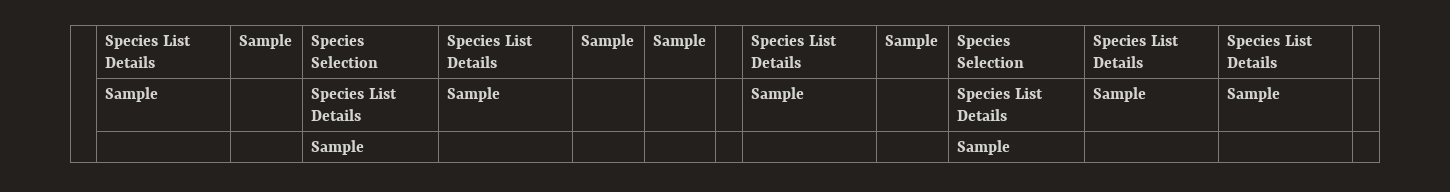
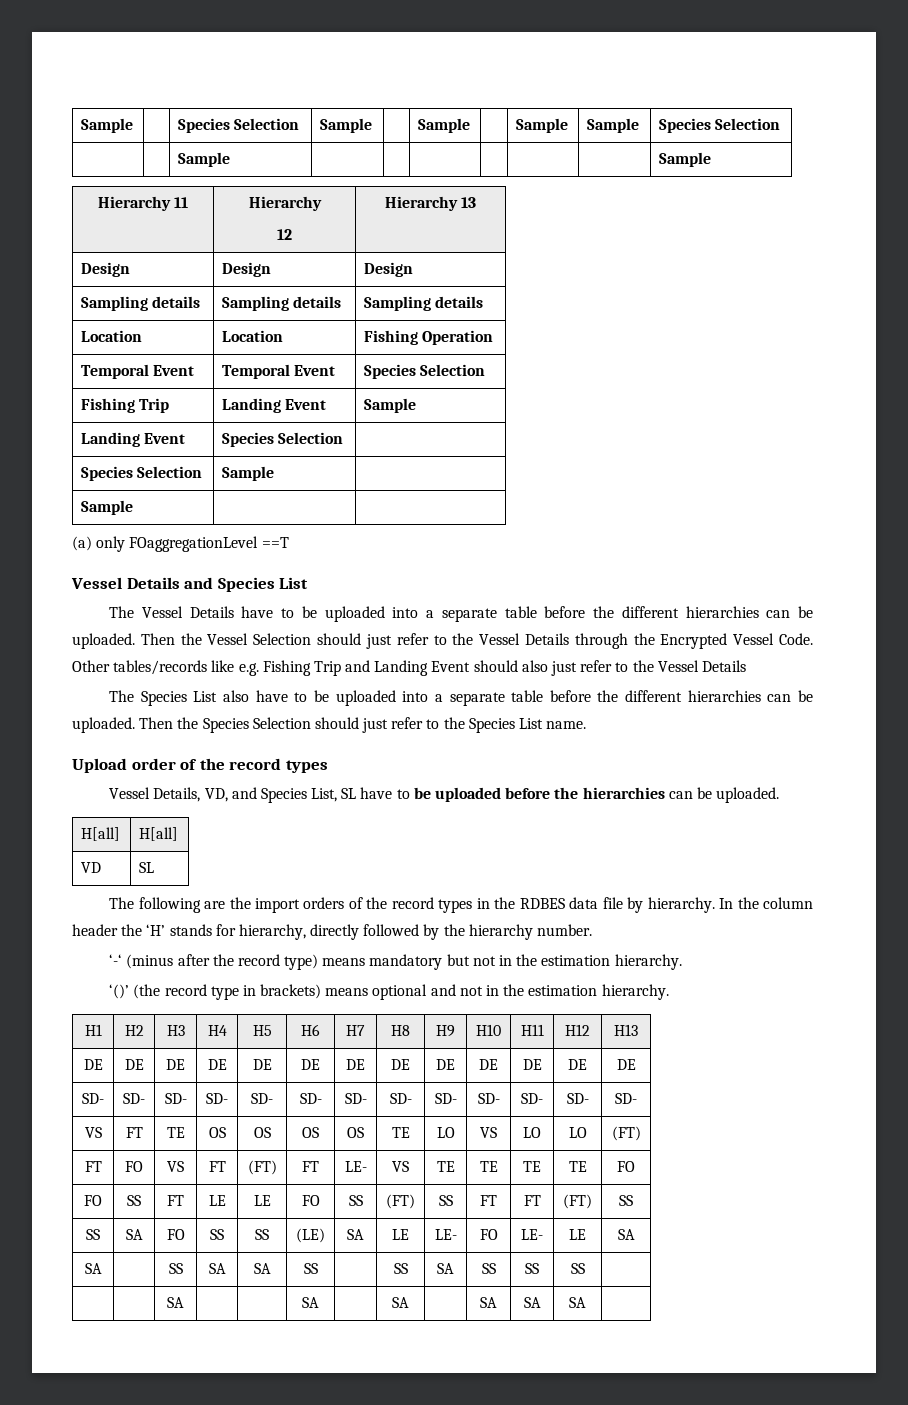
- | Species List Details | Sample | Species Selection | Species List Details | Sample | Sample | | Species List Details | Sample | Species Selection | Species List Details | Species List Details |
- | Sample | | Species List Details | Sample | | | | Sample | | Species List Details | Sample | Sample |
- | | | Sample | | | | | | | Sample | | |
+ Sample | | Species Selection | Sample | | Sample | | Sample | Sample | Species Selection
+ | | Sample | | | | | | | Sample
+ Hierarchy 11 | Hierarchy
+ 12 | Hierarchy 13
+ Design | Design | Design
+ Sampling details | Sampling details | Sampling details
+ Location | Location | Fishing Operation
+ Temporal Event | Temporal Event | Species Selection
+ Fishing Trip | Landing Event | Sample
+ Landing Event | Species Selection |
+ Species Selection | Sample |
+ Sample | |
+ (a) only FOaggregationLevel ==T
+ Vessel Details and Species List
+ The Vessel Details have to be uploaded into a separate table before the different hierarchies can be uploaded. Then the Vessel Selection should just refer to the Vessel Details through the Encrypted Vessel Code. Other tables/records like e.g. Fishing Trip and Landing Event should also just refer to the Vessel Details
+ The Species List also have to be uploaded into a separate table before the different hierarchies can be uploaded. Then the Species Selection should just refer to the Species List name.
+ Upload order of the record types
+ Vessel Details, VD, and Species List, SL have to be uploaded before the hierarchies can be uploaded.
+ H[all] | H[all]
+ VD | SL
+ The following are the import orders of the record types in the RDBES data file by hierarchy. In the column header the ‘H’ stands for hierarchy, directly followed by the hierarchy number.
+ ‘-‘ (minus after the record type) means mandatory but not in the estimation hierarchy.
+ ‘()’ (the record type in brackets) means optional and not in the estimation hierarchy.
+ H1 | H2 | H3 | H4 | H5 | H6 | H7 | H8 | H9 | H10 | H11 | H12 | H13
+ DE | DE | DE | DE | DE | DE | DE | DE | DE | DE | DE | DE | DE
+ SD- | SD- | SD- | SD- | SD- | SD- | SD- | SD- | SD- | SD- | SD- | SD- | SD-
+ VS | FT | TE | OS | OS | OS | OS | TE | LO | VS | LO | LO | (FT)
+ FT | FO | VS | FT | (FT) | FT | LE- | VS | TE | TE | TE | TE | FO
+ FO | SS | FT | LE | LE | FO | SS | (FT) | SS | FT | FT | (FT) | SS
+ SS | SA | FO | SS | SS | (LE) | SA | LE | LE- | FO | LE- | LE | SA
+ SA | | SS | SA | SA | SS | | SS | SA | SS | SS | SS |
+ | | SA | | | SA | | SA | | SA | SA | SA |

